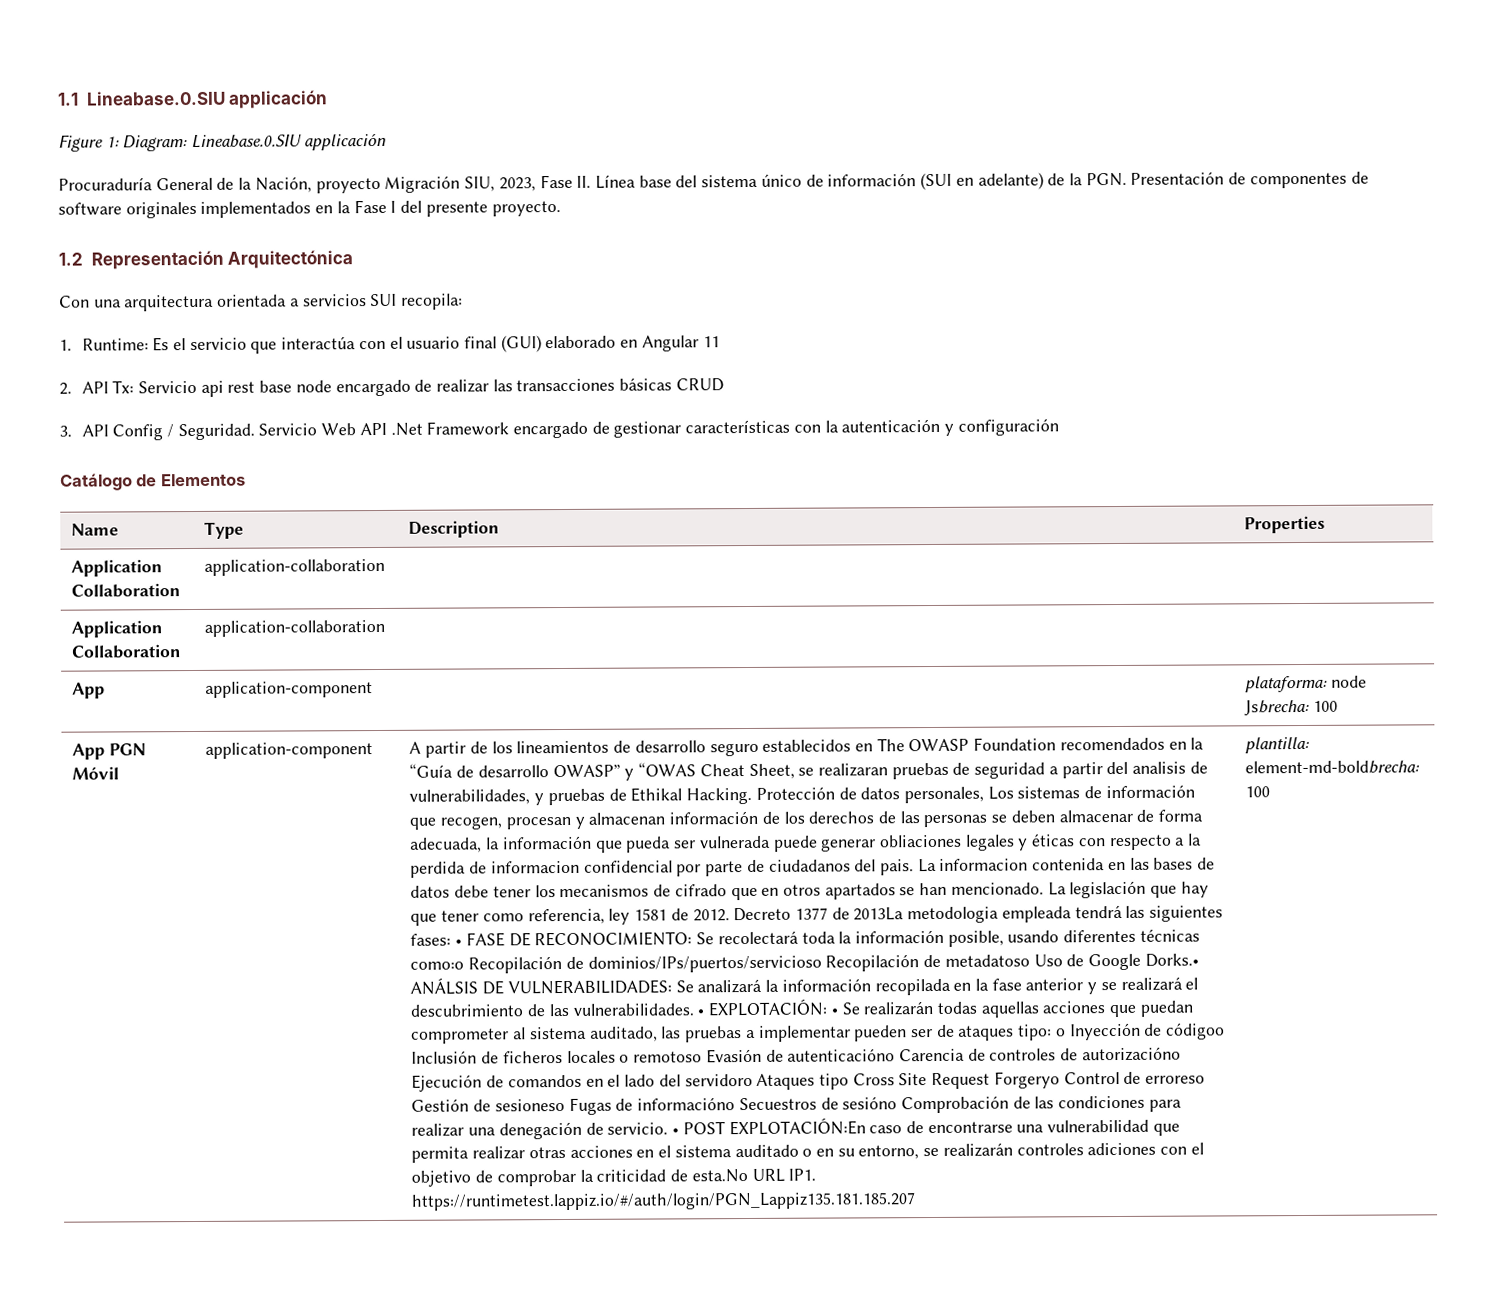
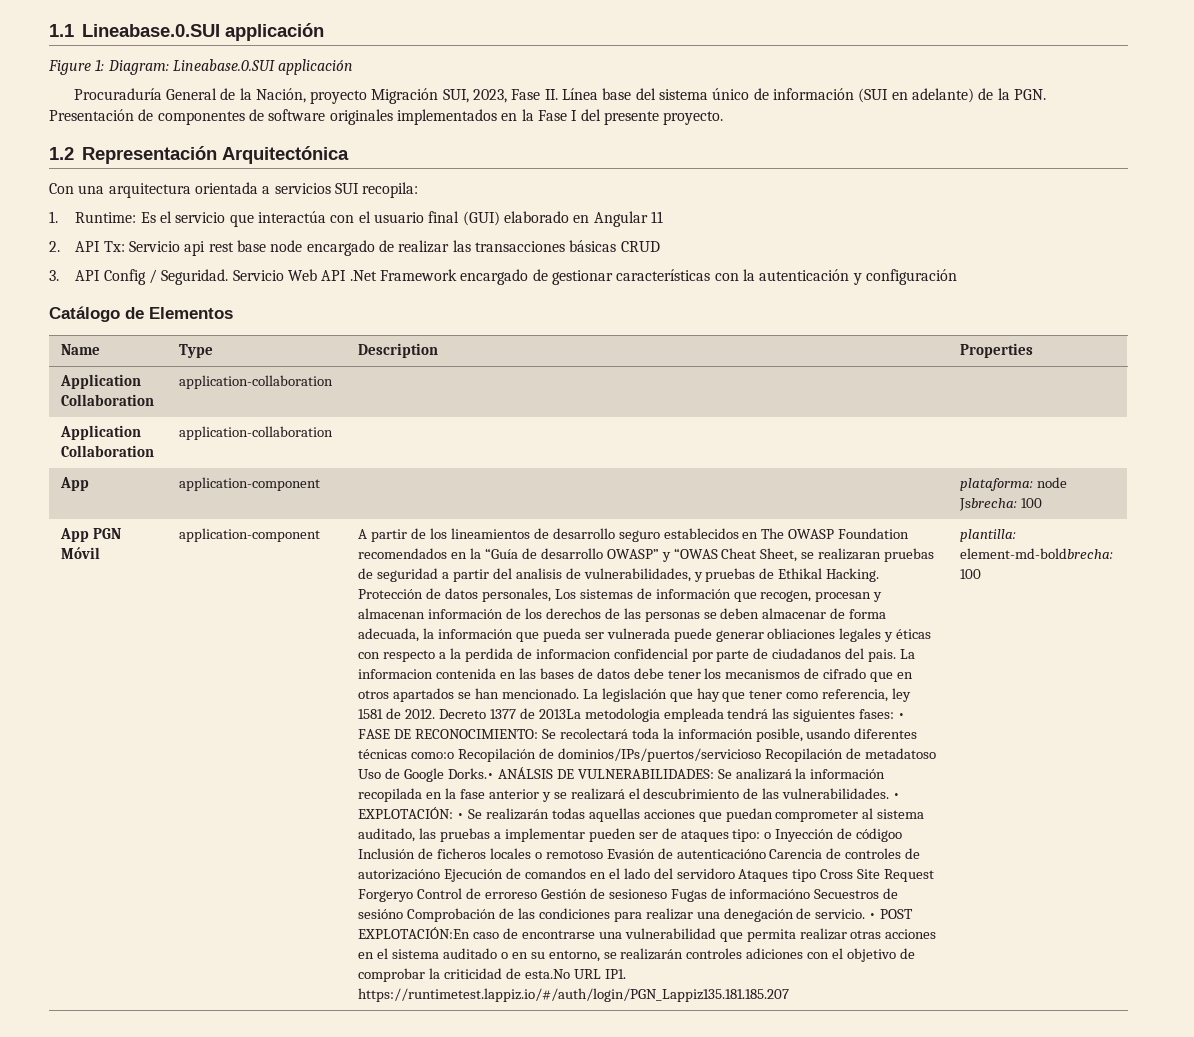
- 1.1 Lineabase.0.SIU applicación
+ 1.1 Lineabase.0.SUI applicación
- Figure 1: Diagram: Lineabase.0.SIU applicación
+ Figure 1: Diagram: Lineabase.0.SUI applicación
- Procuraduría General de la Nación, proyecto Migración SIU, 2023, Fase II. Línea base del sistema único de información (SUI en adelante) de la PGN. Presentación de componentes de software originales implementados en la Fase I del presente proyecto.
+ Procuraduría General de la Nación, proyecto Migración SUI, 2023, Fase II. Línea base del sistema único de información (SUI en adelante) de la PGN. Presentación de componentes de software originales implementados en la Fase I del presente proyecto.

